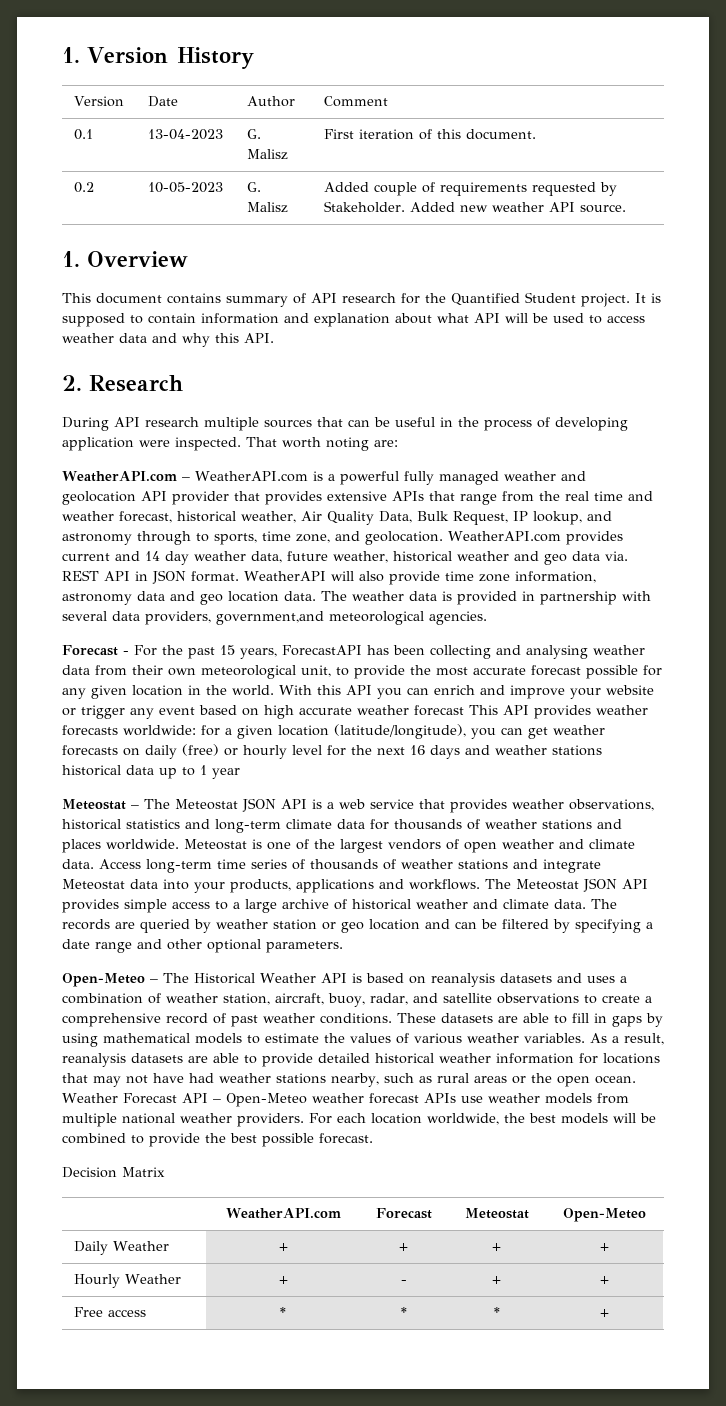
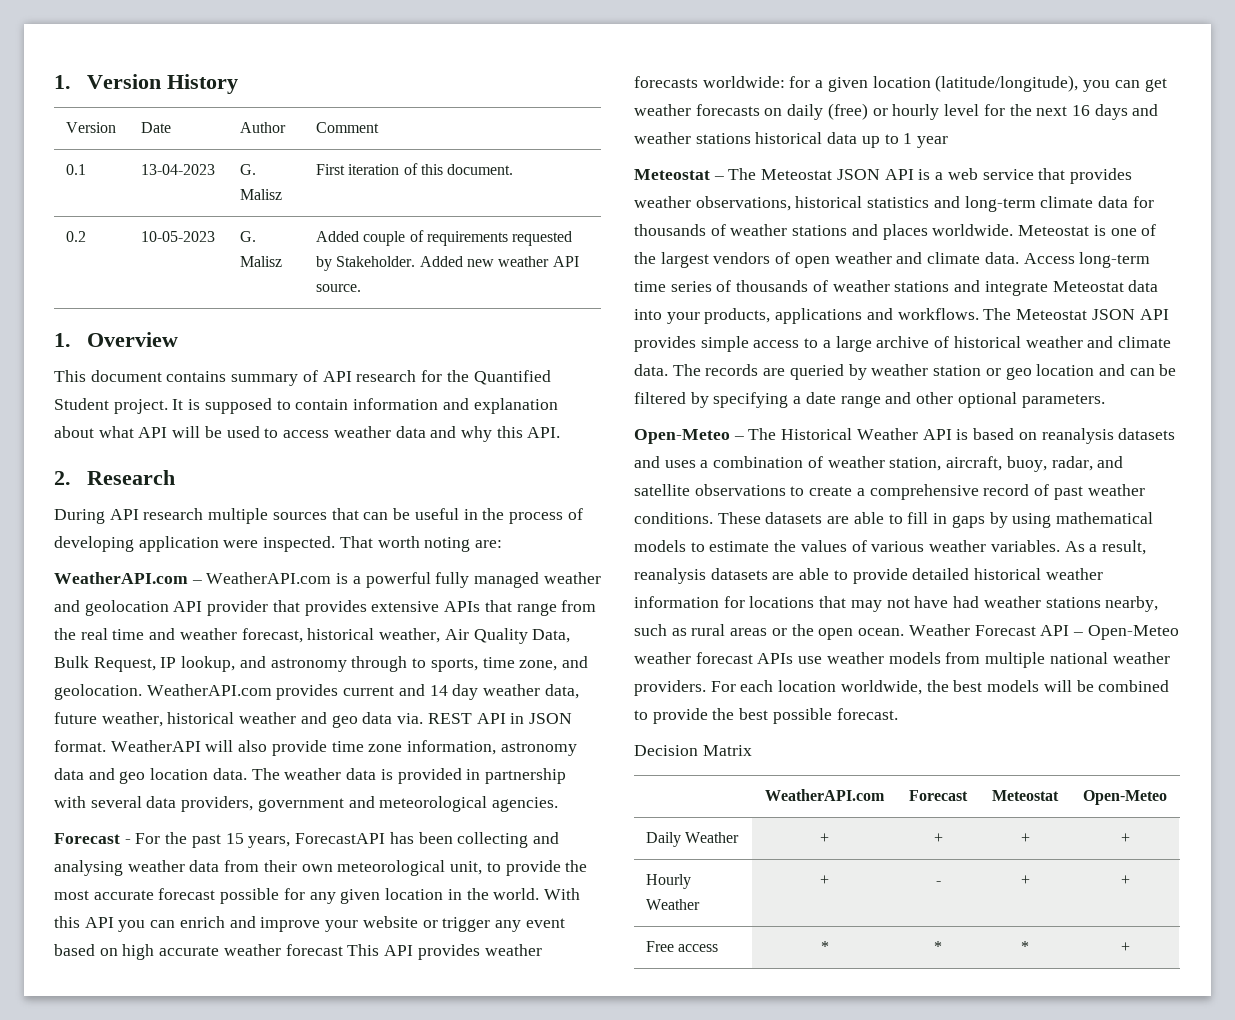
- The weather data is provided in partnership with several data providers, government,and meteorological agencies.
+ The weather data is provided in partnership with several data providers, government and meteorological agencies.

